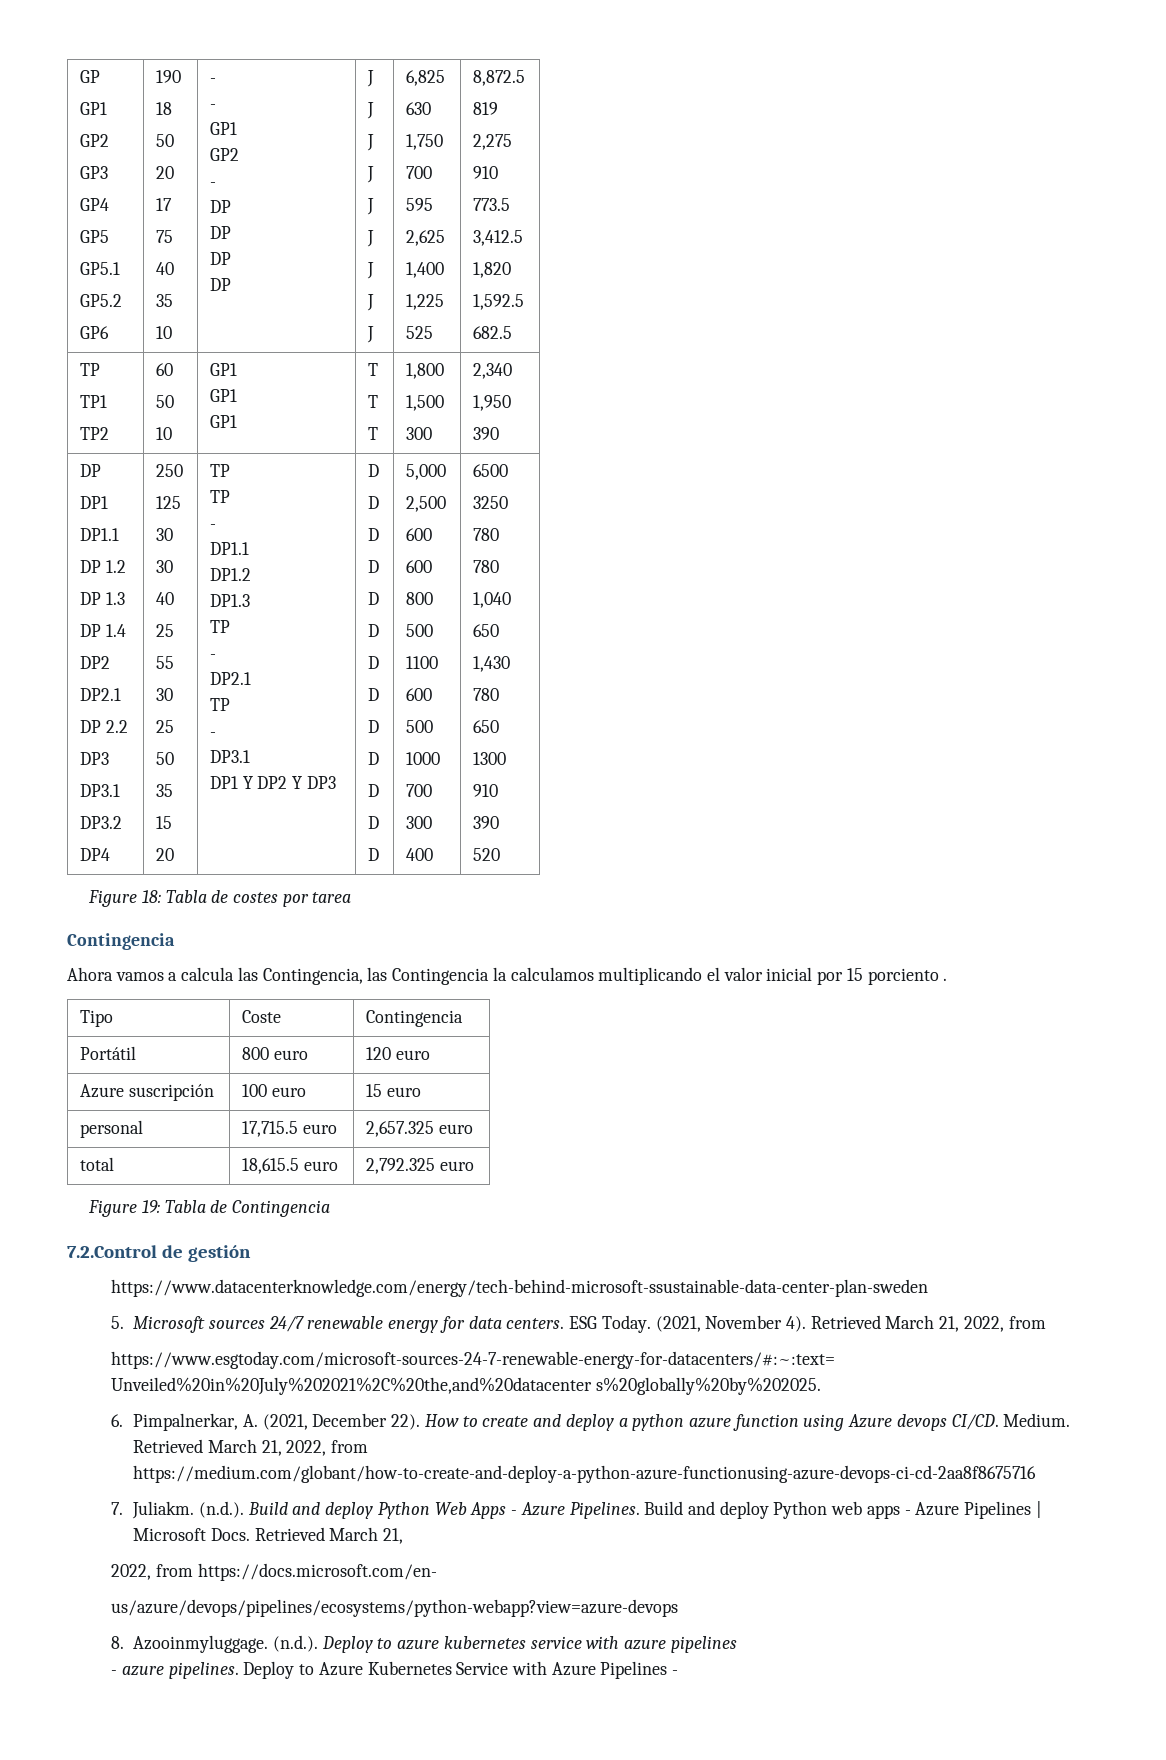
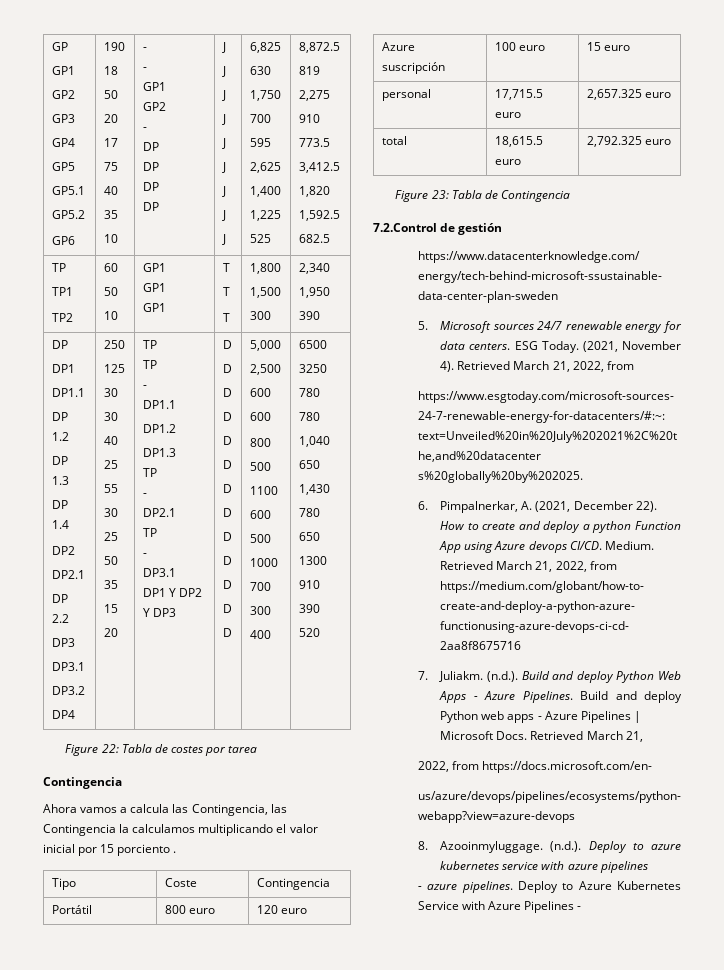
- Figure 18: Tabla de costes por tarea
+ Figure 22: Tabla de costes por tarea
- Figure 19: Tabla de Contingencia
+ Figure 23: Tabla de Contingencia
- How to create and deploy a python azure function using Azure devops CI/CD.
+ How to create and deploy a python Function App using Azure devops CI/CD.

